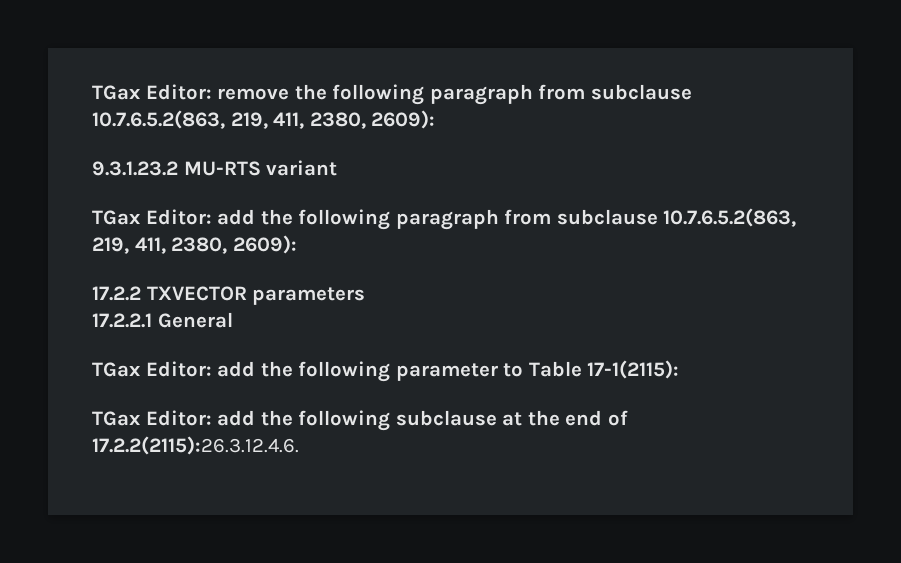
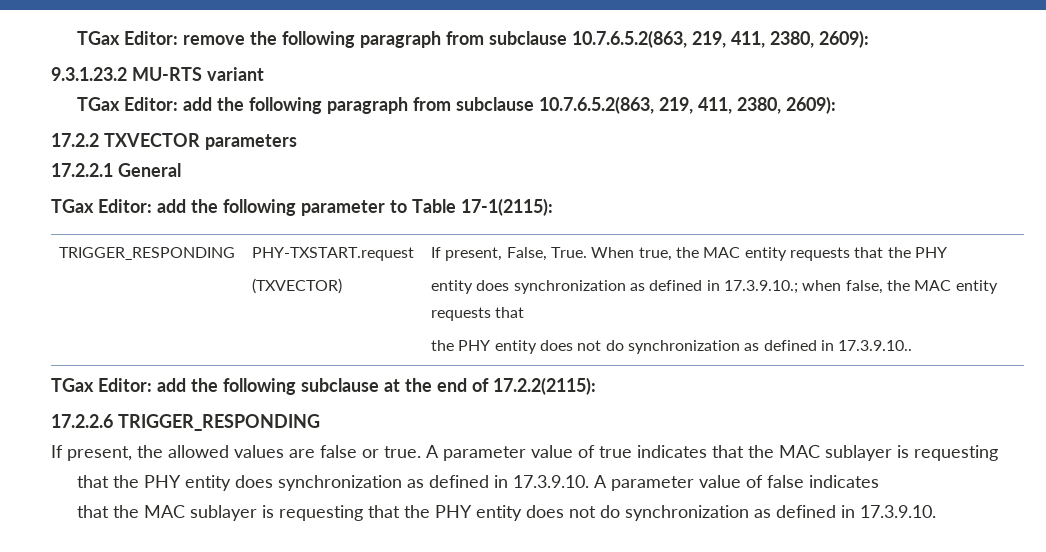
+ TRIGGER_RESPONDING | PHY-TXSTART.request
+ (TXVECTOR) | If present, False, True. When true, the MAC entity requests that the PHY
+ entity does synchronization as defined in 17.3.9.10.; when false, the MAC entity requests that
+ the PHY entity does not do synchronization as defined in 17.3.9.10..
- TGax Editor: add the following subclause at the end of 17.2.2(2115):26.3.12.4.6.
+ TGax Editor: add the following subclause at the end of 17.2.2(2115):
+ 17.2.2.6 TRIGGER_RESPONDING
+ If present, the allowed values are false or true. A parameter value of true indicates that the MAC sublayer is requesting
+ that the PHY entity does synchronization as defined in 17.3.9.10. A parameter value of false indicates
+ that the MAC sublayer is requesting that the PHY entity does not do synchronization as defined in 17.3.9.10.

